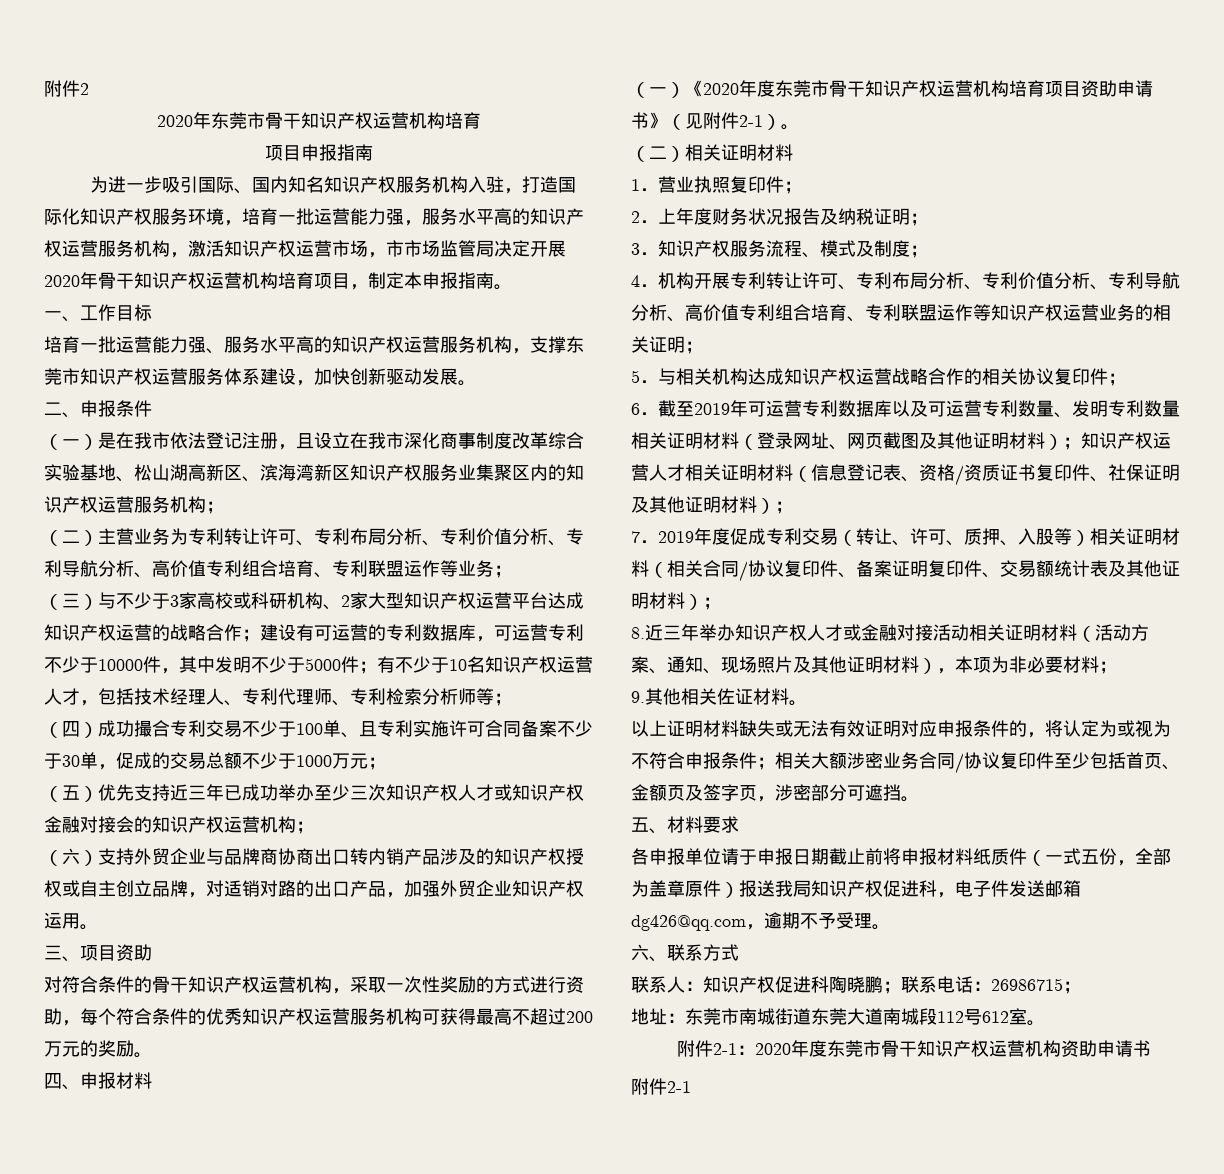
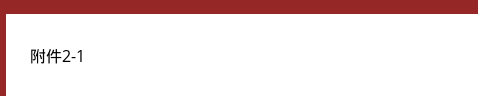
- 附件2
- 2020年东莞市骨干知识产权运营机构培育
- 项目申报指南
- 为进一步吸引国际、国内知名知识产权服务机构入驻，打造国际化知识产权服务环境，培育一批运营能力强，服务水平高的知识产权运营服务机构，激活知识产权运营市场，市市场监管局决定开展2020年骨干知识产权运营机构培育项目，制定本申报指南。
- 一、工作目标
- 培育一批运营能力强、服务水平高的知识产权运营服务机构，支撑东莞市知识产权运营服务体系建设，加快创新驱动发展。
- 二、申报条件
- （一）是在我市依法登记注册，且设立在我市深化商事制度改革综合实验基地、松山湖高新区、滨海湾新区知识产权服务业集聚区内的知识产权运营服务机构；
- （二）主营业务为专利转让许可、专利布局分析、专利价值分析、专利导航分析、高价值专利组合培育、专利联盟运作等业务；
- （三）与不少于3家高校或科研机构、2家大型知识产权运营平台达成知识产权运营的战略合作；建设有可运营的专利数据库，可运营专利不少于10000件，其中发明不少于5000件；有不少于10名知识产权运营人才，包括技术经理人、专利代理师、专利检索分析师等；
- （四）成功撮合专利交易不少于100单、且专利实施许可合同备案不少于30单，促成的交易总额不少于1000万元；
- （五）优先支持近三年已成功举办至少三次知识产权人才或知识产权金融对接会的知识产权运营机构；
- （六）支持外贸企业与品牌商协商出口转内销产品涉及的知识产权授权或自主创立品牌，对适销对路的出口产品，加强外贸企业知识产权运用。
- 三、项目资助
- 对符合条件的骨干知识产权运营机构，采取一次性奖励的方式进行资助，每个符合条件的优秀知识产权运营服务机构可获得最高不超过200万元的奖励。
- 四、申报材料
- （一）《2020年度东莞市骨干知识产权运营机构培育项目资助申请书》（见附件2-1）。
- （二）相关证明材料
- 1．营业执照复印件；
- 2．上年度财务状况报告及纳税证明；
- 3．知识产权服务流程、模式及制度；
- 4．机构开展专利转让许可、专利布局分析、专利价值分析、专利导航分析、高价值专利组合培育、专利联盟运作等知识产权运营业务的相关证明；
- 5．与相关机构达成知识产权运营战略合作的相关协议复印件；
- 6．截至2019年可运营专利数据库以及可运营专利数量、发明专利数量相关证明材料（登录网址、网页截图及其他证明材料）；知识产权运营人才相关证明材料（信息登记表、资格/资质证书复印件、社保证明及其他证明材料）；
- 7．2019年度促成专利交易（转让、许可、质押、入股等）相关证明材料（相关合同/协议复印件、备案证明复印件、交易额统计表及其他证明材料）；
- 8.近三年举办知识产权人才或金融对接活动相关证明材料（活动方案、通知、现场照片及其他证明材料），本项为非必要材料；
- 9.其他相关佐证材料。
- 以上证明材料缺失或无法有效证明对应申报条件的，将认定为或视为不符合申报条件；相关大额涉密业务合同/协议复印件至少包括首页、金额页及签字页，涉密部分可遮挡。
- 五、材料要求
- 各申报单位请于申报日期截止前将申报材料纸质件（一式五份，全部为盖章原件）报送我局知识产权促进科，电子件发送邮箱dg426@qq.com，逾期不予受理。
- 六、联系方式
- 联系人：知识产权促进科陶晓鹏；联系电话：26986715；
- 地址：东莞市南城街道东莞大道南城段112号612室。
- 附件2-1：2020年度东莞市骨干知识产权运营机构资助申请书

